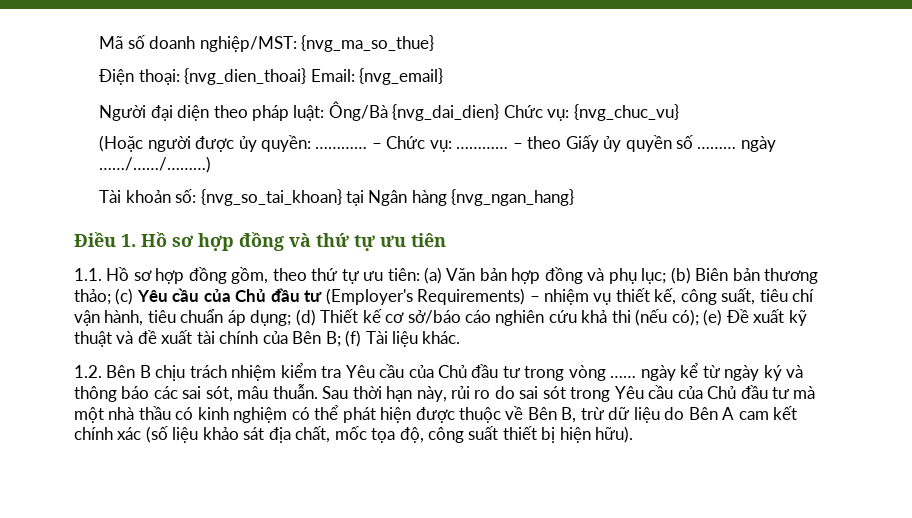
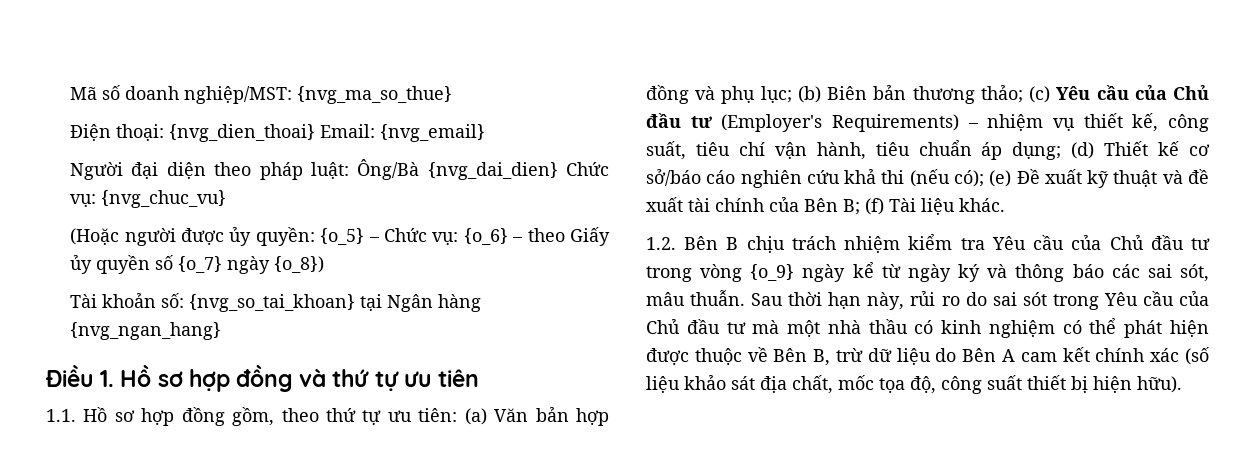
- (Hoặc người được ủy quyền: ………… – Chức vụ: ………… – theo Giấy ủy quyền số ……… ngày ……/……/………)
+ (Hoặc người được ủy quyền: {o_5} – Chức vụ: {o_6} – theo Giấy ủy quyền số {o_7} ngày {o_8})
- 1.2. Bên B chịu trách nhiệm kiểm tra Yêu cầu của Chủ đầu tư trong vòng …… ngày kể từ ngày ký và thông báo các sai sót, mâu thuẫn.
+ 1.2. Bên B chịu trách nhiệm kiểm tra Yêu cầu của Chủ đầu tư trong vòng {o_9} ngày kể từ ngày ký và thông báo các sai sót, mâu thuẫn.

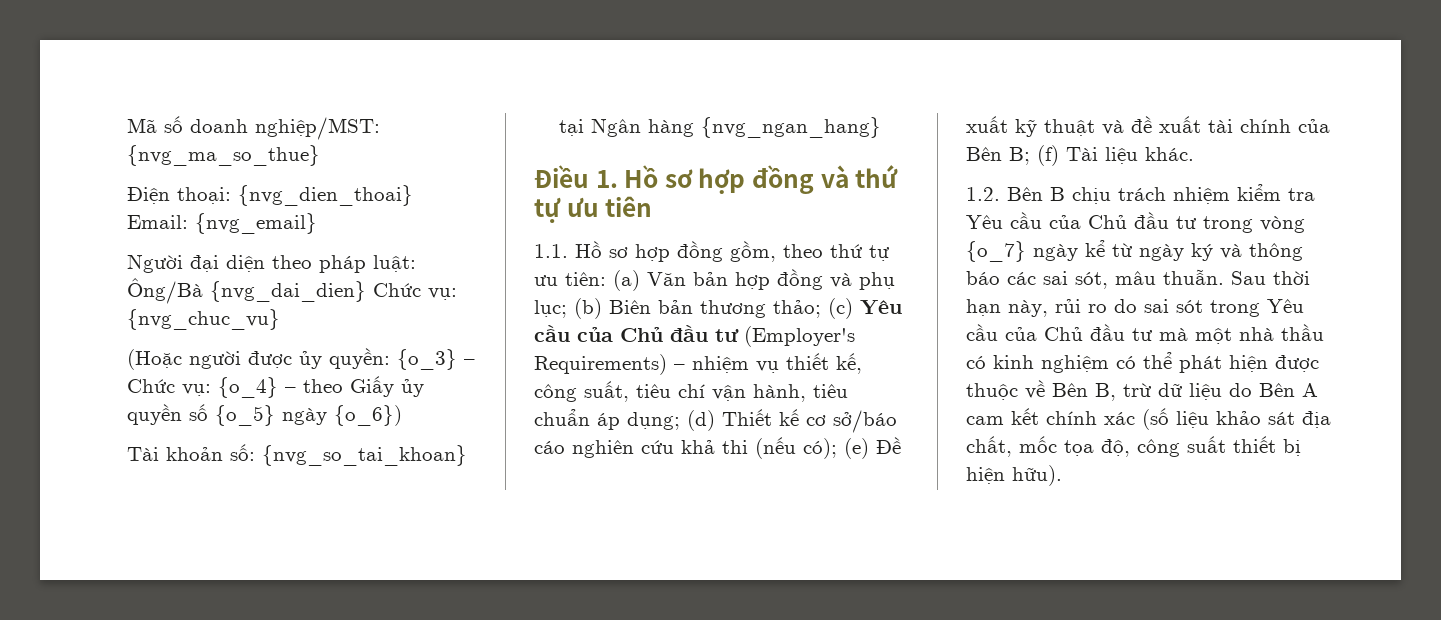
- (Hoặc người được ủy quyền: {o_5} – Chức vụ: {o_6} – theo Giấy ủy quyền số {o_7} ngày {o_8})
+ (Hoặc người được ủy quyền: {o_3} – Chức vụ: {o_4} – theo Giấy ủy quyền số {o_5} ngày {o_6})
- 1.2. Bên B chịu trách nhiệm kiểm tra Yêu cầu của Chủ đầu tư trong vòng {o_9} ngày kể từ ngày ký và thông báo các sai sót, mâu thuẫn.
+ 1.2. Bên B chịu trách nhiệm kiểm tra Yêu cầu của Chủ đầu tư trong vòng {o_7} ngày kể từ ngày ký và thông báo các sai sót, mâu thuẫn.

